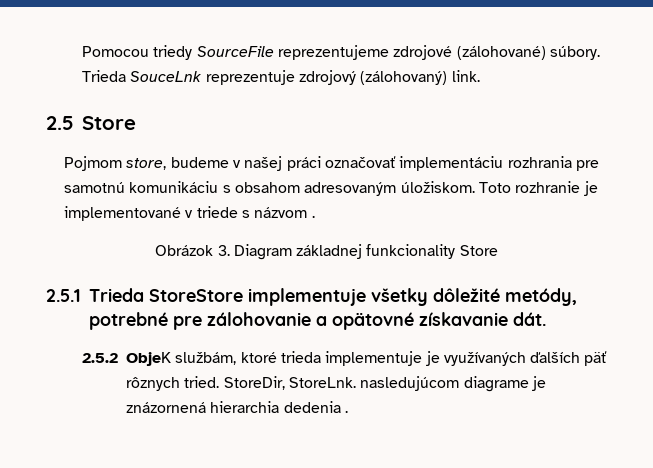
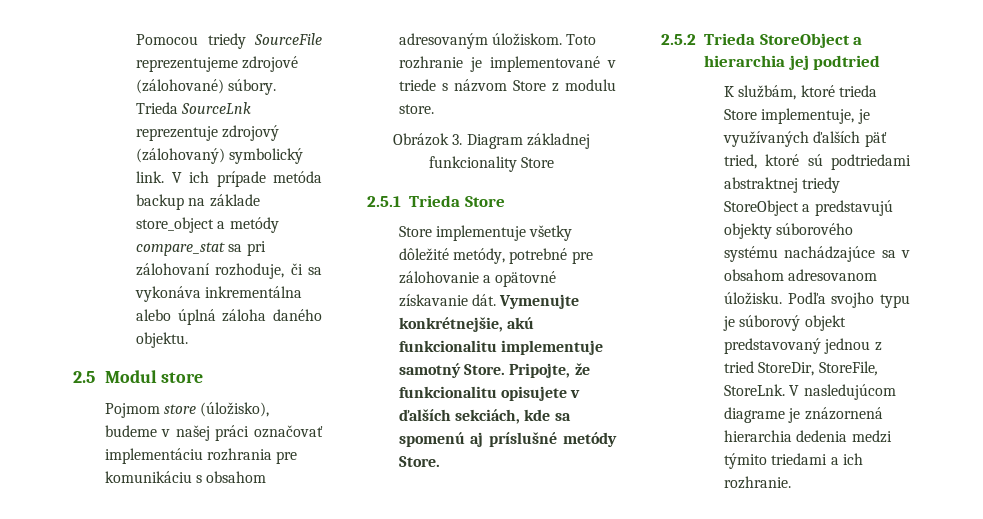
- Trieda SouceLnk reprezentuje zdrojový (zálohovaný) link.
+ Trieda SourceLnk reprezentuje zdrojový (zálohovaný) symbolický link. V ich prípade metóda backup na základe store_object a metódy compare_stat sa pri zálohovaní rozhoduje, či sa vykonáva inkrementálna alebo úplná záloha daného objektu.
- 2.5 Store
+ 2.5 Modul store
- Pojmom store, budeme v našej práci označovať implementáciu rozhrania pre samotnú komunikáciu s obsahom adresovaným úložiskom.
+ Pojmom store (úložisko), budeme v našej práci označovať implementáciu rozhrania pre komunikáciu s obsahom adresovaným úložiskom.
- Toto rozhranie je implementované v triede s názvom .
+ Toto rozhranie je implementované v triede s názvom Store z modulu store.
- 2.5.1 Trieda StoreStore implementuje všetky dôležité metódy, potrebné pre zálohovanie a opätovné získavanie dát.
- 2.5.2 ObjeK službám, ktoré trieda implementuje je využívaných ďalších päť rôznych tried. StoreDir, StoreLnk. nasledujúcom diagrame je znázornená hierarchia dedenia .
+ 2.5.1 Trieda Store
+ Store implementuje všetky dôležité metódy, potrebné pre zálohovanie a opätovné získavanie dát. Vymenujte konkrétnejšie, akú funkcionalitu implementuje samotný Store. Pripojte, že funkcionalitu opisujete v ďalších sekciách, kde sa spomenú aj príslušné metódy Store.
+ 2.5.2 Trieda StoreObject a hierarchia jej podtried
+ K službám, ktoré trieda Store implementuje, je využívaných ďalších päť tried, ktoré sú podtriedami abstraktnej triedy StoreObject a predstavujú objekty súborového systému nachádzajúce sa v obsahom adresovanom úložisku. Podľa svojho typu je súborový objekt predstavovaný jednou z tried StoreDir, StoreFile, StoreLnk. V nasledujúcom diagrame je znázornená hierarchia dedenia medzi týmito triedami a ich rozhranie.

